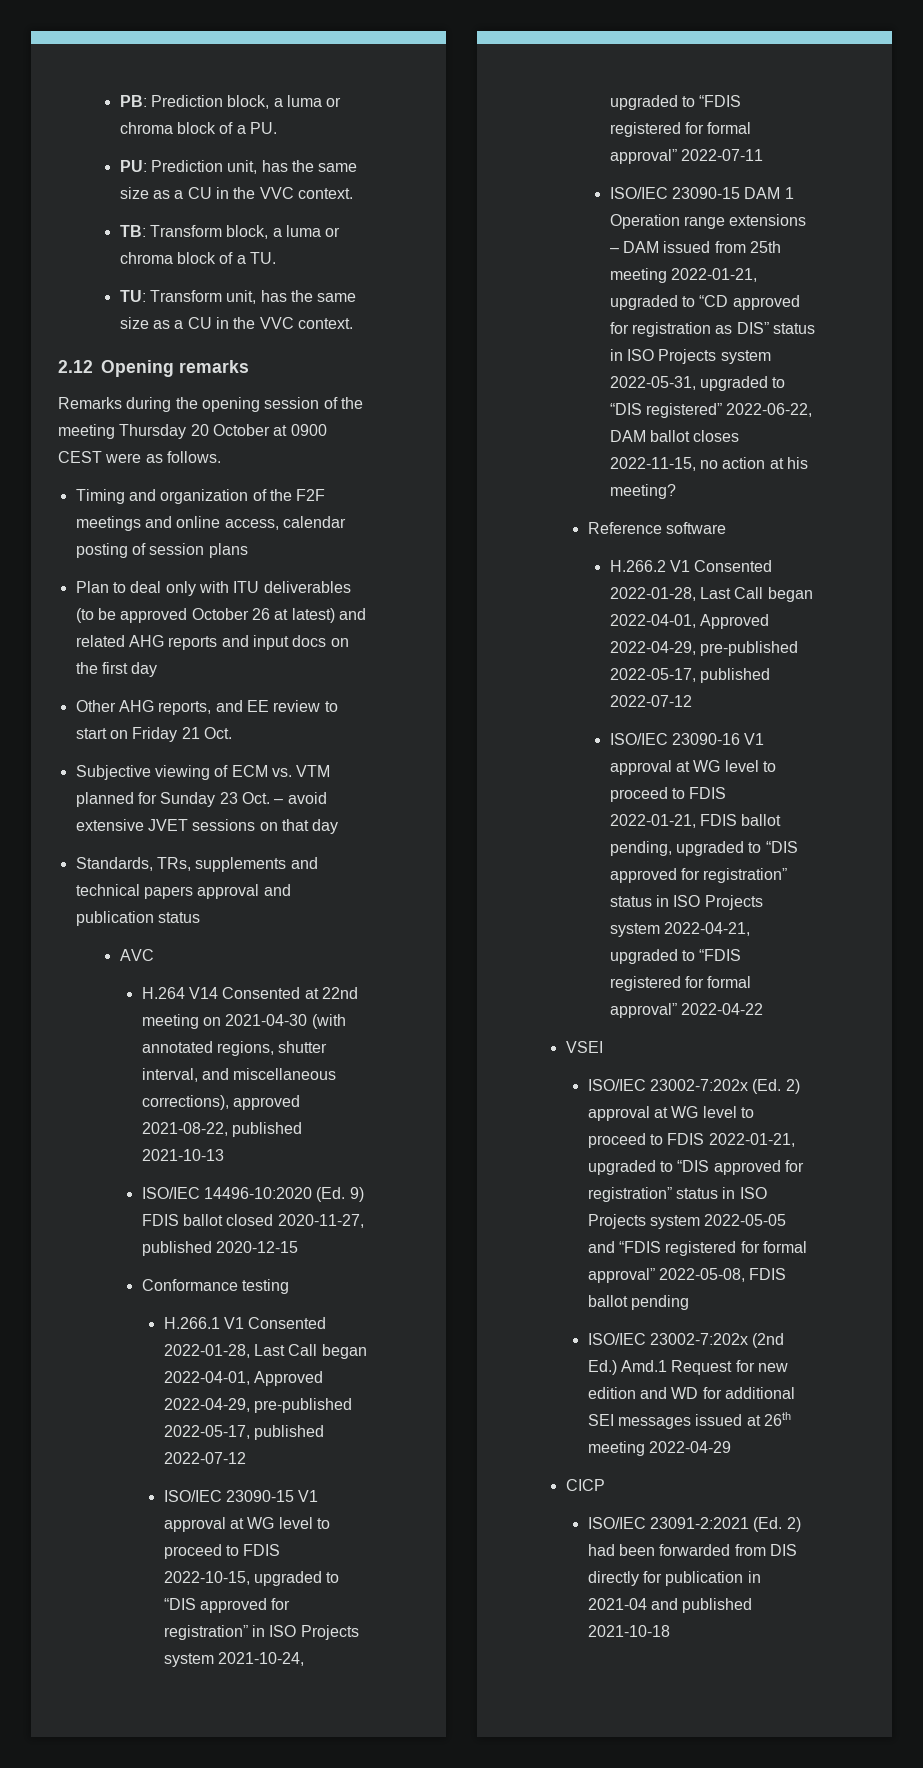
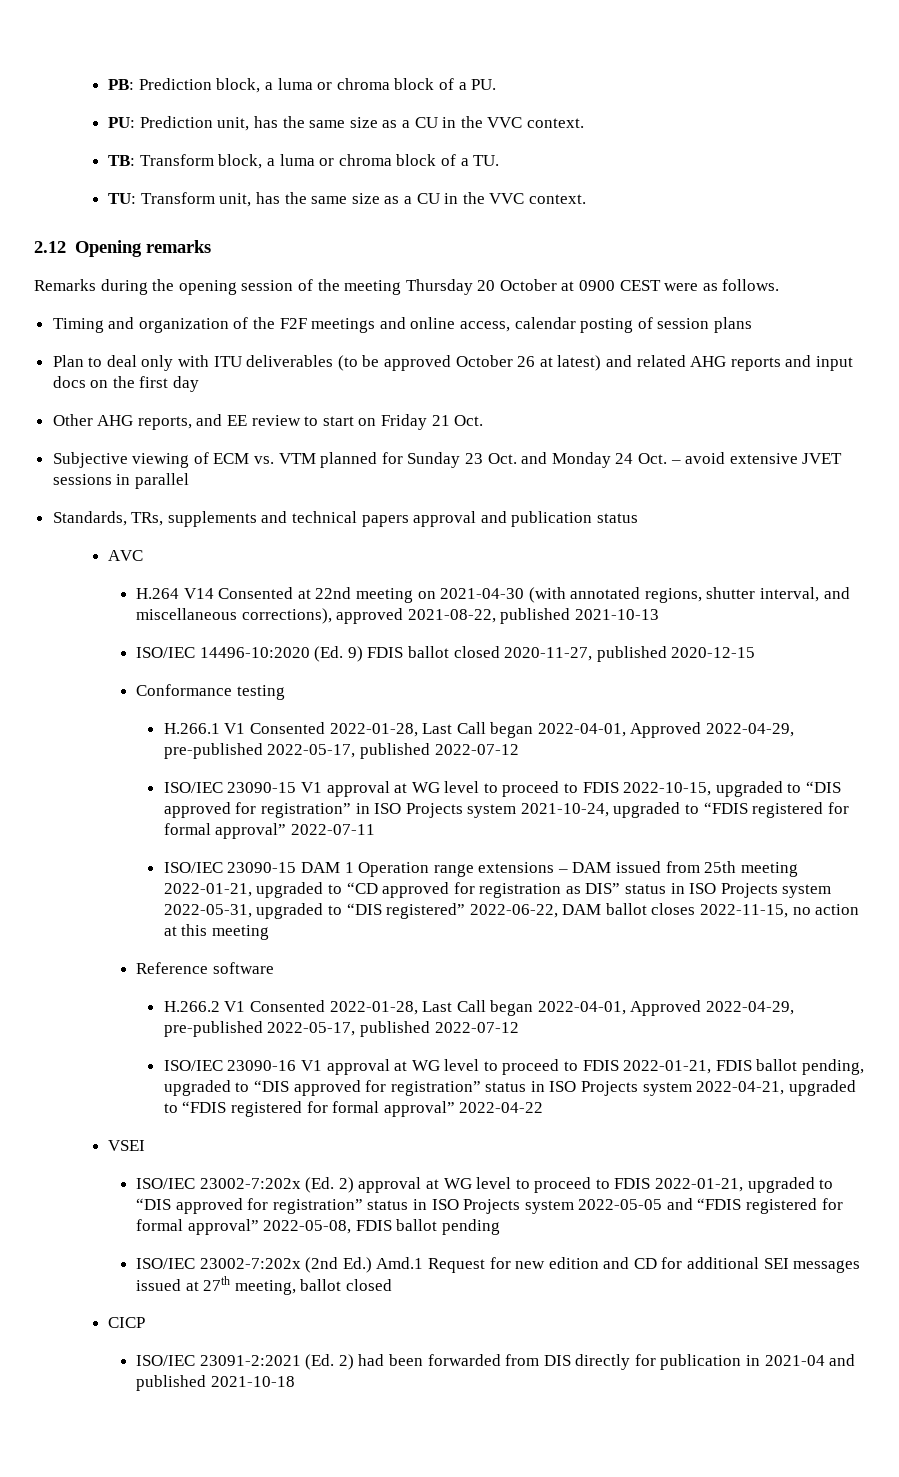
- Subjective viewing of ECM vs. VTM planned for Sunday 23 Oct. – avoid extensive JVET sessions on that day
+ Subjective viewing of ECM vs. VTM planned for Sunday 23 Oct. and Monday 24 Oct. – avoid extensive JVET sessions in parallel
- ISO/IEC 23090-15 DAM 1 Operation range extensions – DAM issued from 25th meeting 2022-01-21, upgraded to “CD approved for registration as DIS” status in ISO Projects system 2022-05-31, upgraded to “DIS registered” 2022-06-22, DAM ballot closes 2022-11-15, no action at his meeting?
+ ISO/IEC 23090-15 DAM 1 Operation range extensions – DAM issued from 25th meeting 2022-01-21, upgraded to “CD approved for registration as DIS” status in ISO Projects system 2022-05-31, upgraded to “DIS registered” 2022-06-22, DAM ballot closes 2022-11-15, no action at this meeting
- ISO/IEC 23002-7:202x (2nd Ed.) Amd.1 Request for new edition and WD for additional SEI messages issued at 26th meeting 2022-04-29
+ ISO/IEC 23002-7:202x (2nd Ed.) Amd.1 Request for new edition and CD for additional SEI messages issued at 27th meeting, ballot closed

